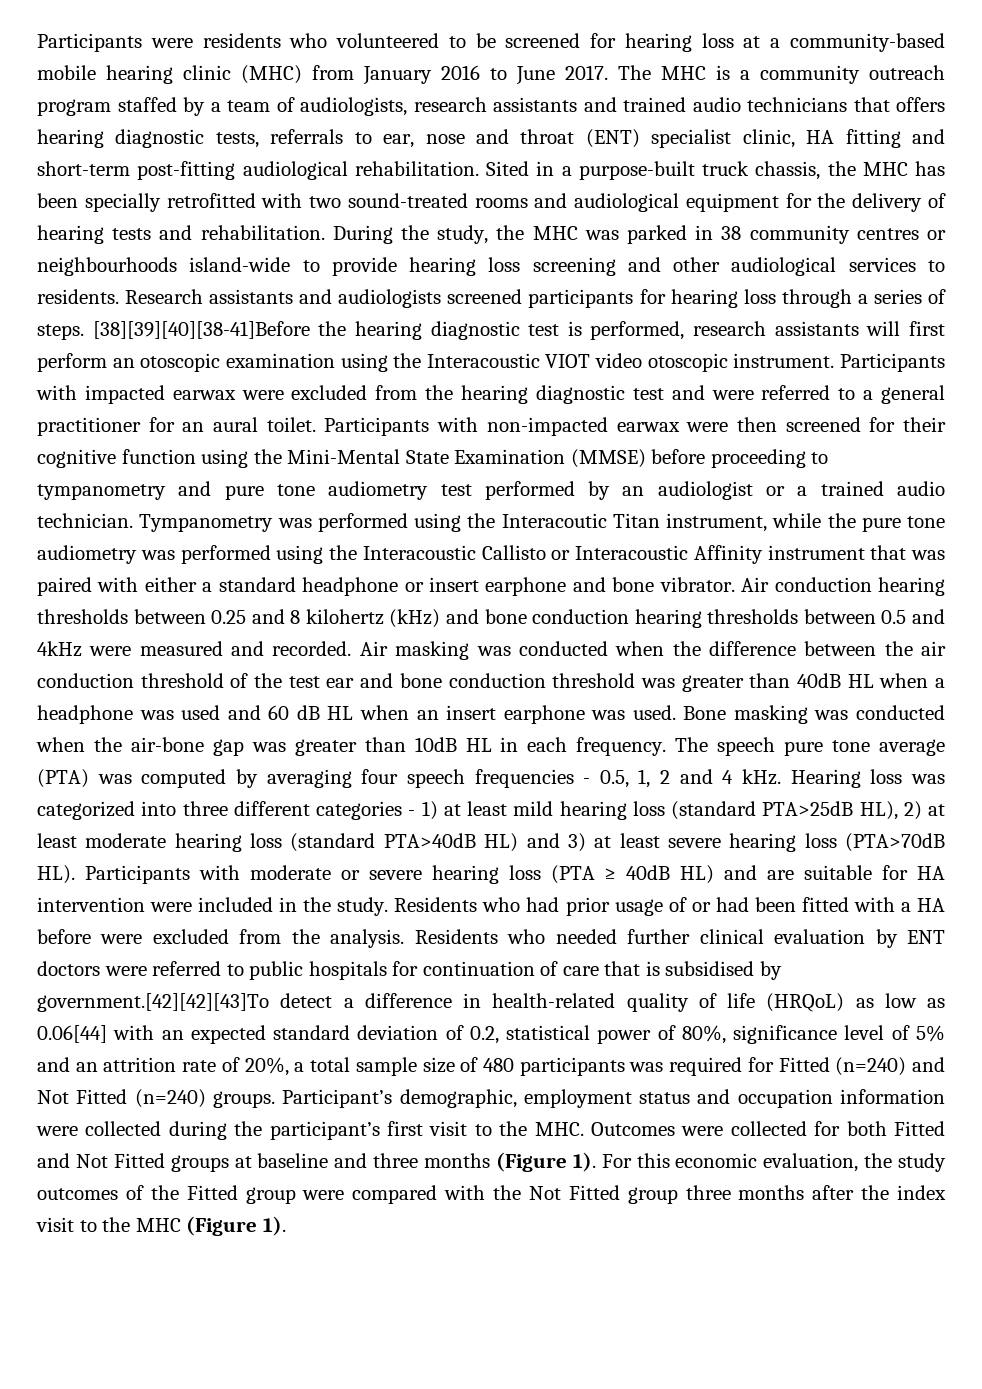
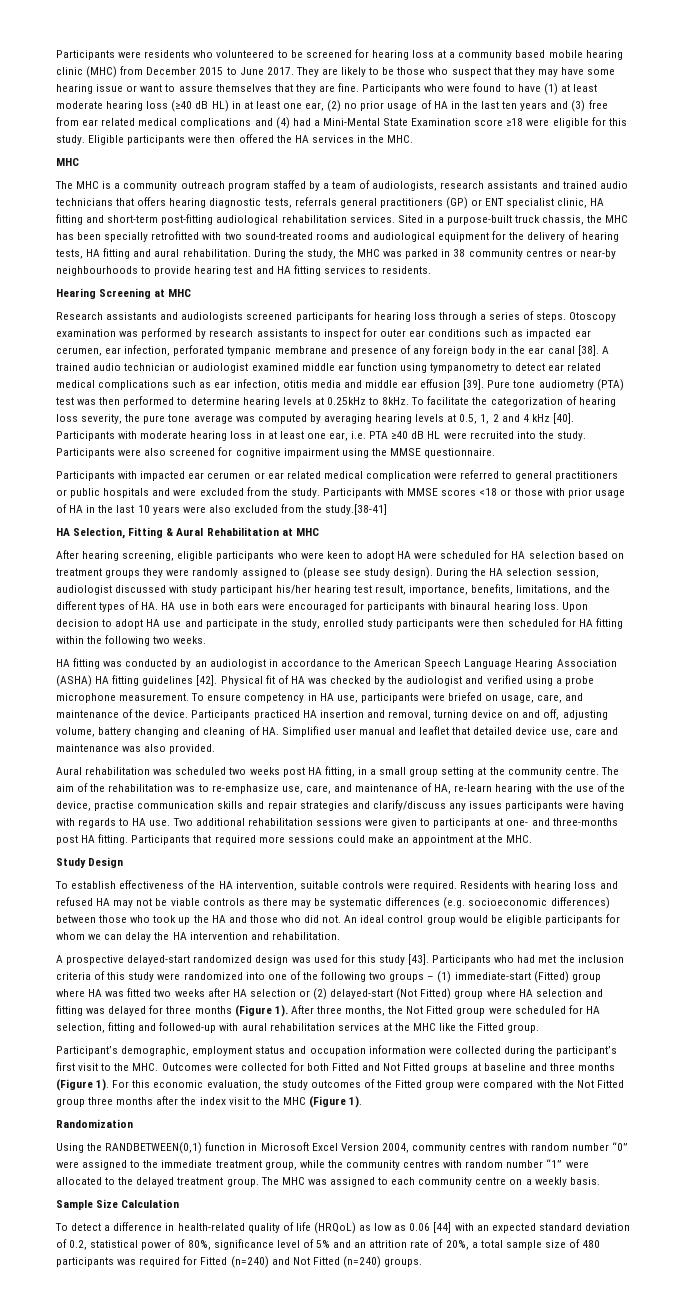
- Participants were residents who volunteered to be screened for hearing loss at a community-based mobile hearing clinic (MHC) from January 2016 to June 2017. The MHC is a community outreach program staffed by a team of audiologists, research assistants and trained audio technicians that offers hearing diagnostic tests, referrals to ear, nose and throat (ENT) specialist clinic, HA fitting and short-term post-fitting audiological rehabilitation.
+ Participants were residents who volunteered to be screened for hearing loss at a community based mobile hearing clinic (MHC) from December 2015 to June 2017. They are likely to be those who suspect that they may have some hearing issue or want to assure themselves that they are fine. Participants who were found to have (1) at least moderate hearing loss (≥40 dB HL) in at least one ear, (2) no prior usage of HA in the last ten years and (3) free from ear related medical complications and (4) had a Mini-Mental State Examination score ≥18 were eligible for this study. Eligible participants were then offered the HA services in the MHC.
+ MHC
+ The MHC is a community outreach program staffed by a team of audiologists, research assistants and trained audio technicians that offers hearing diagnostic tests, referrals general practitioners (GP) or ENT specialist clinic, HA fitting and short-term post-fitting audiological rehabilitation services.
- Sited in a purpose-built truck chassis, the MHC has been specially retrofitted with two sound-treated rooms and audiological equipment for the delivery of hearing tests and rehabilitation.
+ Sited in a purpose-built truck chassis, the MHC has been specially retrofitted with two sound-treated rooms and audiological equipment for the delivery of hearing tests, HA fitting and aural rehabilitation.
- During the study, the MHC was parked in 38 community centres or neighbourhoods island-wide to provide hearing loss screening and other audiological services to residents. Research assistants and audiologists screened participants for hearing loss through a series of steps.
+ During the study, the MHC was parked in 38 community centres or near-by neighbourhoods to provide hearing test and HA fitting services to residents.
+ Hearing Screening at MHC
+ Research assistants and audiologists screened participants for hearing loss through a series of steps.
- [38][39][40][38-41]Before the hearing diagnostic test is performed, research assistants will first perform an otoscopic examination using the Interacoustic VIOT video otoscopic instrument. Participants with impacted earwax were excluded from the hearing diagnostic test and were referred to a general practitioner for an aural toilet. Participants with non-impacted earwax were then screened for their cognitive function using the Mini-Mental State Examination (MMSE) before proceeding to tympanometry and pure tone audiometry test performed by an audiologist or a trained audio technician. Tympanometry was performed using the Interacoutic Titan instrument, while the pure tone audiometry was performed using the Interacoustic Callisto or Interacoustic Affinity instrument that was paired with either a standard headphone or insert earphone and bone vibrator. Air conduction hearing thresholds between 0.25 and 8 kilohertz (kHz) and bone conduction hearing thresholds between 0.5 and 4kHz were measured and recorded. Air masking was conducted when the difference between the air conduction threshold of the test ear and bone conduction threshold was greater than 40dB HL when a headphone was used and 60 dB HL when an insert earphone was used. Bone masking was conducted when the air-bone gap was greater than 10dB HL in each frequency. The speech pure tone average (PTA) was computed by averaging four speech frequencies - 0.5, 1, 2 and 4 kHz. Hearing loss was categorized into three different categories - 1) at least mild hearing loss (standard PTA>25dB HL), 2) at least moderate hearing loss (standard PTA>40dB HL) and 3) at least severe hearing loss (PTA>70dB HL). Participants with moderate or severe hearing loss (PTA ≥ 40dB HL) and are suitable for HA intervention were included in the study. Residents who had prior usage of or had been fitted with a HA before were excluded from the analysis. Residents who needed further clinical evaluation by ENT doctors were referred to public hospitals for continuation of care that is subsidised by government.[42][42][43]To detect a difference in health-related quality of life (HRQoL) as low as 0.06[44] with an expected standard deviation of 0.2, statistical power of 80%, significance level of 5% and an attrition rate of 20%, a total sample size of 480 participants was required for Fitted (n=240) and Not Fitted (n=240) groups. Participant’s demographic, employment status and occupation information were collected during the participant’s first visit to the MHC. Outcomes were collected for both Fitted and Not Fitted groups at baseline and three months (Figure 1).
+ Otoscopy examination was performed by research assistants to inspect for outer ear conditions such as impacted ear cerumen, ear infection, perforated tympanic membrane and presence of any foreign body in the ear canal [38]. A trained audio technician or audiologist examined middle ear function using tympanometry to detect ear related medical complications such as ear infection, otitis media and middle ear effusion [39]. Pure tone audiometry (PTA) test was then performed to determine hearing levels at 0.25kHz to 8kHz. To facilitate the categorization of hearing loss severity, the pure tone average was computed by averaging hearing levels at 0.5, 1, 2 and 4 kHz [40]. Participants with moderate hearing loss in at least one ear, i.e. PTA ≥40 dB HL were recruited into the study. Participants were also screened for cognitive impairment using the MMSE questionnaire.
+ Participants with impacted ear cerumen or ear related medical complication were referred to general practitioners or public hospitals and were excluded from the study. Participants with MMSE scores <18 or those with prior usage of HA in the last 10 years were also excluded from the study.[38-41]
+ HA Selection, Fitting & Aural Rehabilitation at MHC
+ After hearing screening, eligible participants who were keen to adopt HA were scheduled for HA selection based on treatment groups they were randomly assigned to (please see study design). During the HA selection session, audiologist discussed with study participant his/her hearing test result, importance, benefits, limitations, and the different types of HA. HA use in both ears were encouraged for participants with binaural hearing loss. Upon decision to adopt HA use and participate in the study, enrolled study participants were then scheduled for HA fitting within the following two weeks.
+ HA fitting was conducted by an audiologist in accordance to the American Speech Language Hearing Association (ASHA) HA fitting guidelines [42]. Physical fit of HA was checked by the audiologist and verified using a probe microphone measurement. To ensure competency in HA use, participants were briefed on usage, care, and maintenance of the device. Participants practiced HA insertion and removal, turning device on and off, adjusting volume, battery changing and cleaning of HA. Simplified user manual and leaflet that detailed device use, care and maintenance was also provided.
+ Aural rehabilitation was scheduled two weeks post HA fitting, in a small group setting at the community centre. The aim of the rehabilitation was to re-emphasize use, care, and maintenance of HA, re-learn hearing with the use of the device, practise communication skills and repair strategies and clarify/discuss any issues participants were having with regards to HA use. Two additional rehabilitation sessions were given to participants at one- and three-months post HA fitting. Participants that required more sessions could make an appointment at the MHC.
+ Study Design
+ To establish effectiveness of the HA intervention, suitable controls were required. Residents with hearing loss and refused HA may not be viable controls as there may be systematic differences (e.g. socioeconomic differences) between those who took up the HA and those who did not. An ideal control group would be eligible participants for whom we can delay the HA intervention and rehabilitation.
+ A prospective delayed-start randomized design was used for this study [43]. Participants who had met the inclusion criteria of this study were randomized into one of the following two groups – (1) immediate-start (Fitted) group where HA was fitted two weeks after HA selection or (2) delayed-start (Not Fitted) group where HA selection and fitting was delayed for three months (Figure 1). After three months, the Not Fitted group were scheduled for HA selection, fitting and followed-up with aural rehabilitation services at the MHC like the Fitted group.
+ Participant’s demographic, employment status and occupation information were collected during the participant’s first visit to the MHC. Outcomes were collected for both Fitted and Not Fitted groups at baseline and three months (Figure 1).
+ Randomization
+ Using the RANDBETWEEN(0,1) function in Microsoft Excel Version 2004, community centres with random number “0” were assigned to the immediate treatment group, while the community centres with random number “1” were allocated to the delayed treatment group. The MHC was assigned to each community centre on a weekly basis.
+ Sample Size Calculation
+ To detect a difference in health-related quality of life (HRQoL) as low as 0.06 [44] with an expected standard deviation of 0.2, statistical power of 80%, significance level of 5% and an attrition rate of 20%, a total sample size of 480 participants was required for Fitted (n=240) and Not Fitted (n=240) groups.

